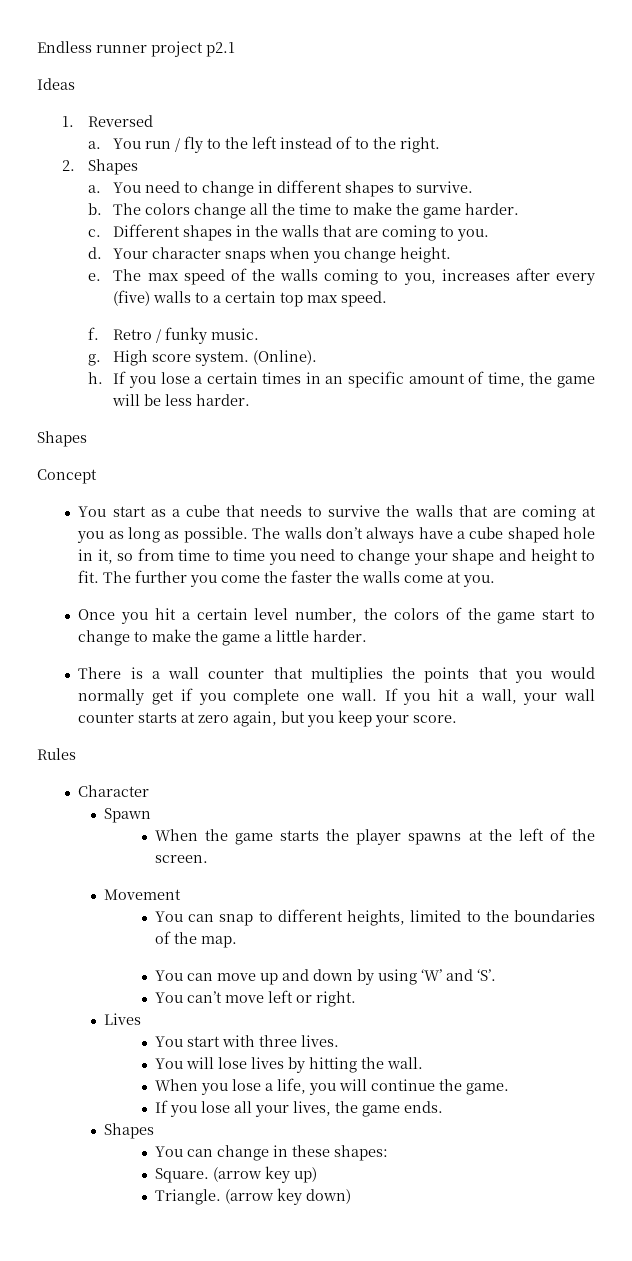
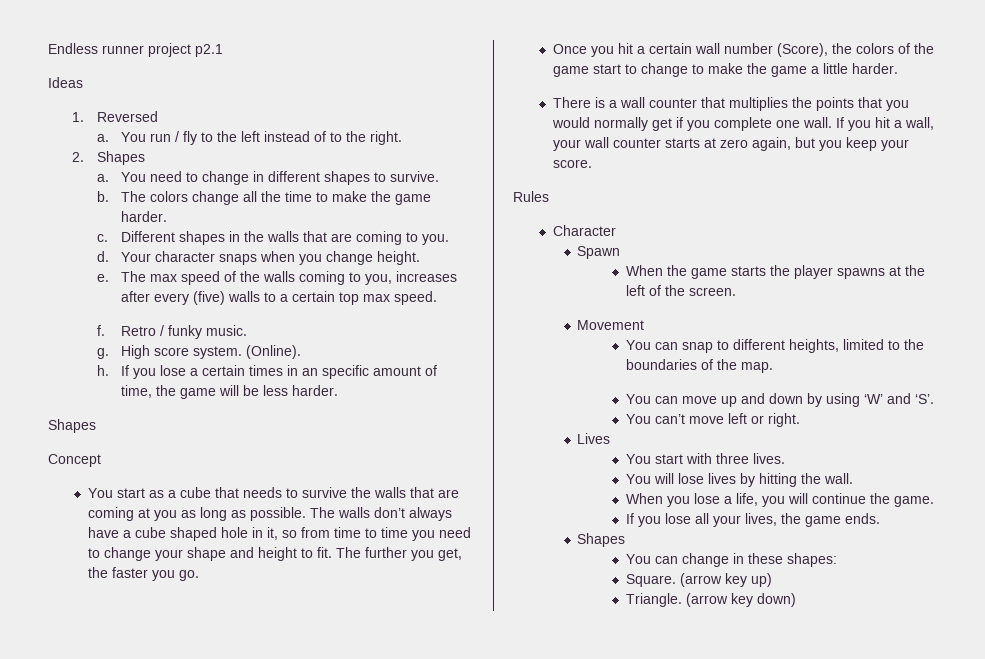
- The further you come the faster the walls come at you.
+ The further you get, the faster you go.
- Once you hit a certain level number, the colors of the game start to change to make the game a little harder.
+ Once you hit a certain wall number (Score), the colors of the game start to change to make the game a little harder.

